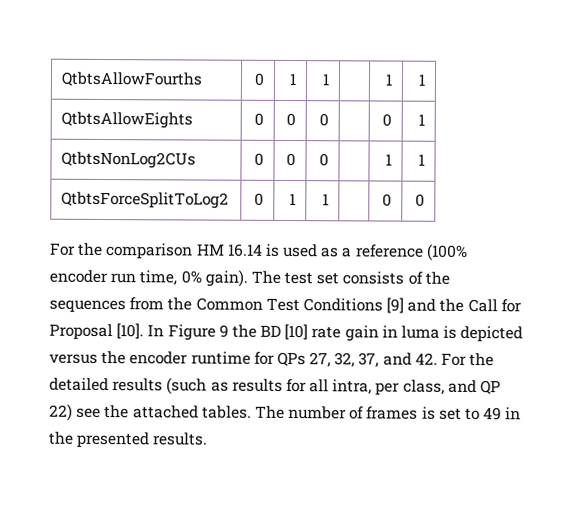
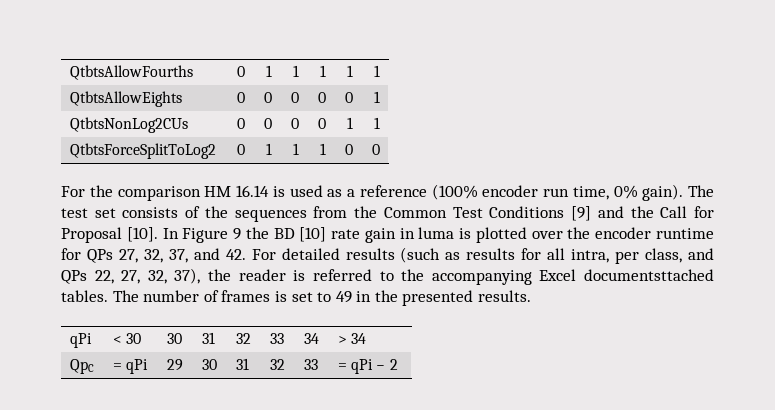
- QtbtsAllowFourths | 0 | 1 | 1 | | 1 | 1
+ QtbtsAllowFourths | 0 | 1 | 1 | 1 | 1 | 1
- QtbtsAllowEights | 0 | 0 | 0 | | 0 | 1
+ QtbtsAllowEights | 0 | 0 | 0 | 0 | 0 | 1
- QtbtsNonLog2CUs | 0 | 0 | 0 | | 1 | 1
+ QtbtsNonLog2CUs | 0 | 0 | 0 | 0 | 1 | 1
- QtbtsForceSplitToLog2 | 0 | 1 | 1 | | 0 | 0
+ QtbtsForceSplitToLog2 | 0 | 1 | 1 | 1 | 0 | 0
- In Figure 9 the BD [10] rate gain in luma is depicted versus the encoder runtime for QPs 27, 32, 37, and 42. For the detailed results (such as results for all intra, per class, and QP 22) see the attached tables.
+ In Figure 9 the BD [10] rate gain in luma is plotted over the encoder runtime for QPs 27, 32, 37, and 42. For detailed results (such as results for all intra, per class, and QPs 22, 27, 32, 37), the reader is referred to the accompanying Excel documentsttached tables.
+ qPi | < 30 | 30 | 31 | 32 | 33 | 34 | > 34
+ QpC | = qPi | 29 | 30 | 31 | 32 | 33 | = qPi − 2

